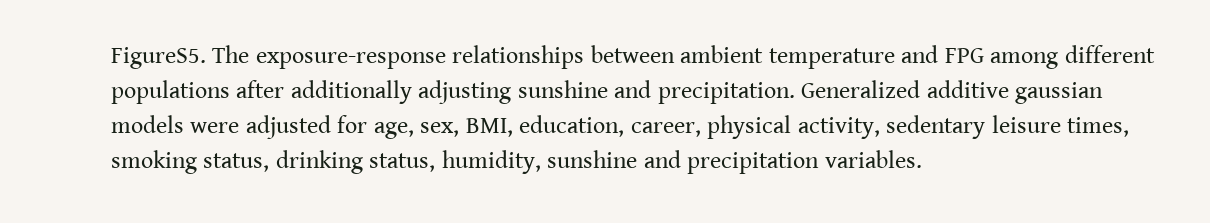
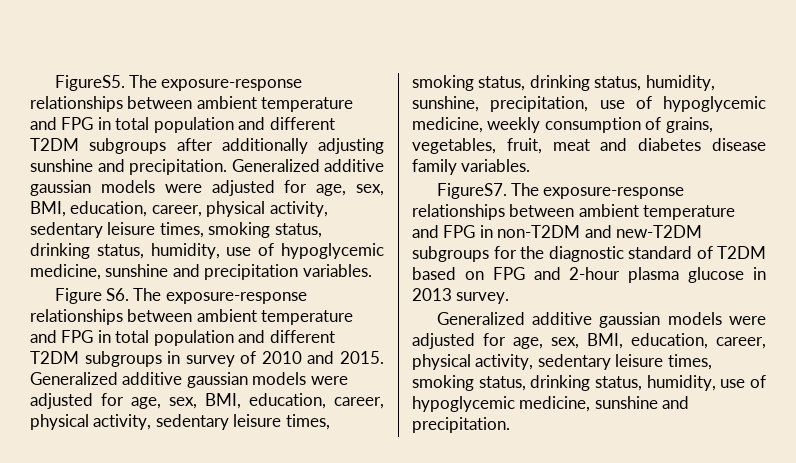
- The exposure-response relationships between ambient temperature and FPG among different populations after additionally adjusting sunshine and precipitation.
+ The exposure-response relationships between ambient temperature and FPG in total population and different T2DM subgroups after additionally adjusting sunshine and precipitation.
- Generalized additive gaussian models were adjusted for age, sex, BMI, education, career, physical activity, sedentary leisure times, smoking status, drinking status, humidity, sunshine and precipitation variables.
+ Generalized additive gaussian models were adjusted for age, sex, BMI, education, career, physical activity, sedentary leisure times, smoking status, drinking status, humidity, use of hypoglycemic medicine, sunshine and precipitation variables.
+ Figure S6. The exposure-response relationships between ambient temperature and FPG in total population and different T2DM subgroups in survey of 2010 and 2015. Generalized additive gaussian models were adjusted for age, sex, BMI, education, career, physical activity, sedentary leisure times, smoking status, drinking status, humidity, sunshine, precipitation, use of hypoglycemic medicine, weekly consumption of grains, vegetables, fruit, meat and diabetes disease family variables.
+ FigureS7. The exposure-response relationships between ambient temperature and FPG in non-T2DM and new-T2DM subgroups for the diagnostic standard of T2DM based on FPG and 2-hour plasma glucose in 2013 survey.
+ Generalized additive gaussian models were adjusted for age, sex, BMI, education, career, physical activity, sedentary leisure times, smoking status, drinking status, humidity, use of hypoglycemic medicine, sunshine and precipitation.

